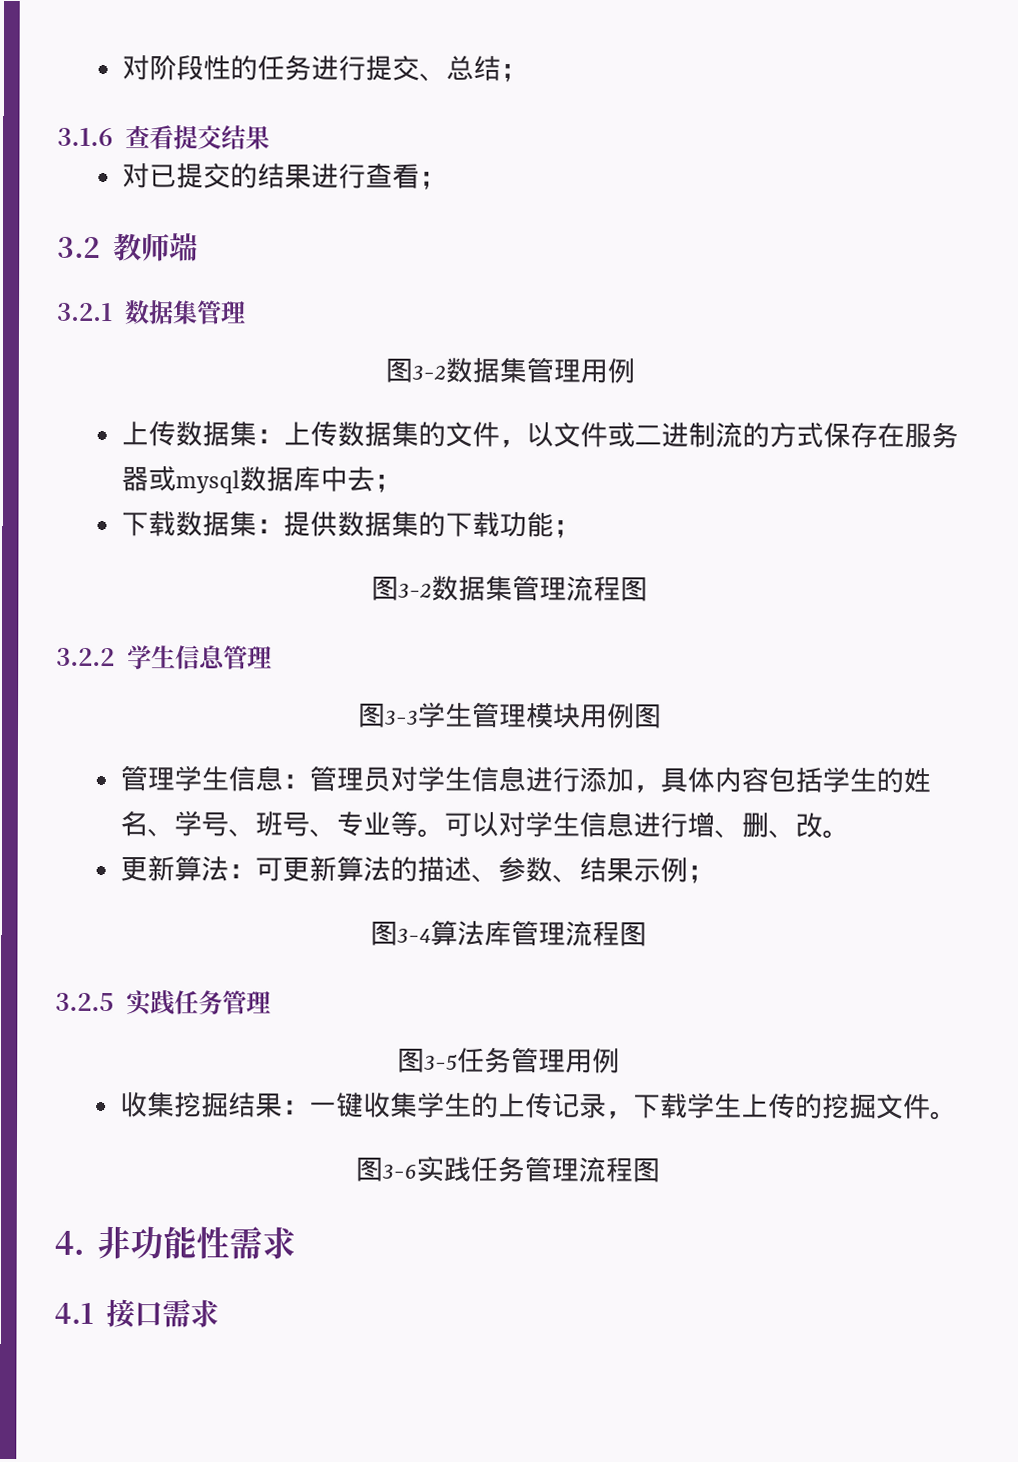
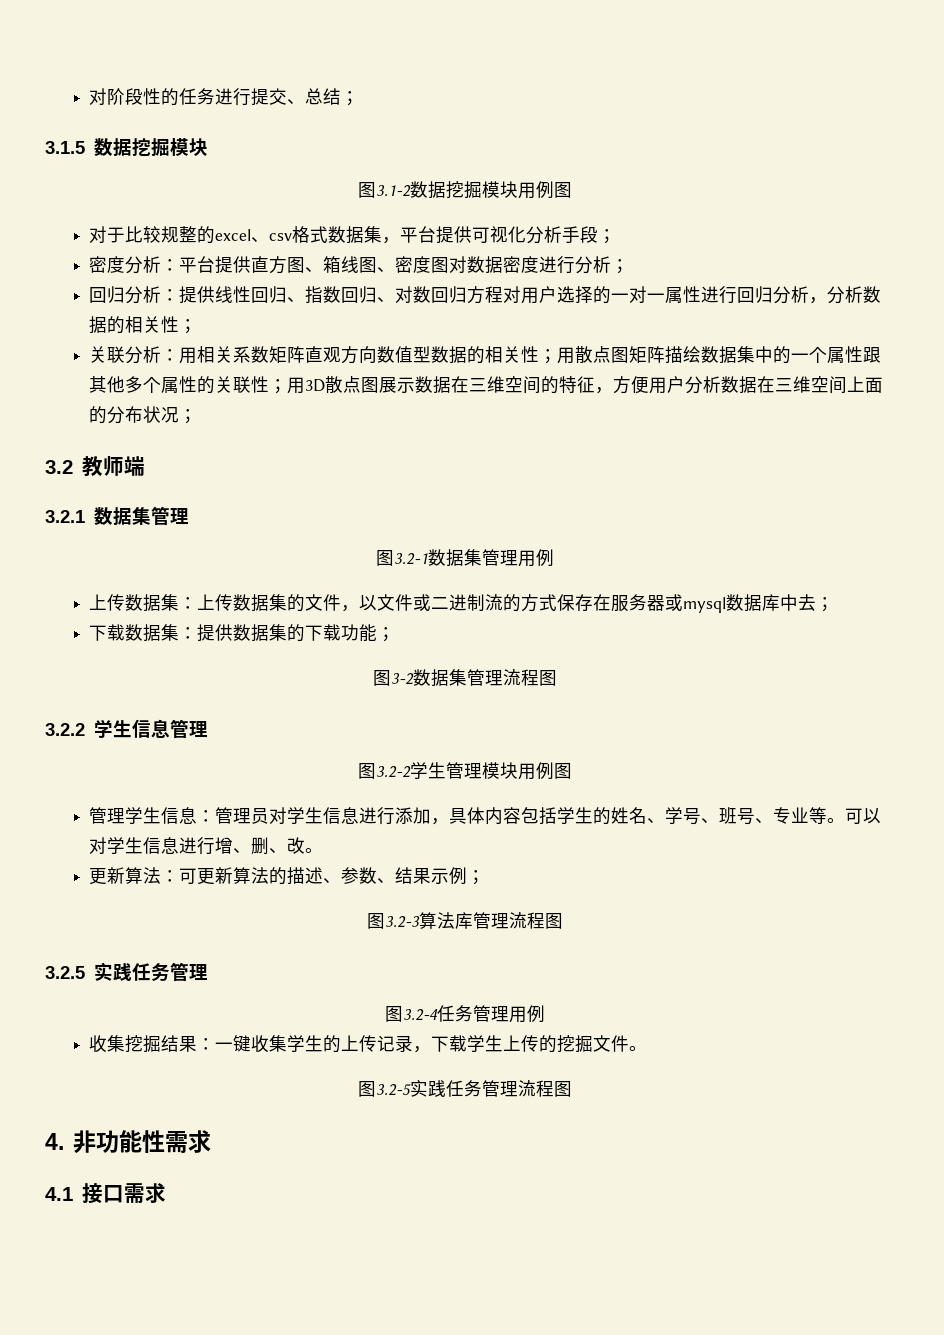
- 3.1.6查看提交结果
- 对已提交的结果进行查看；
+ 3.1.5数据挖掘模块
+ 图3.1-2数据挖掘模块用例图
+ 对于比较规整的excel、csv格式数据集，平台提供可视化分析手段；
+ 密度分析：平台提供直方图、箱线图、密度图对数据密度进行分析；
+ 回归分析：提供线性回归、指数回归、对数回归方程对用户选择的一对一属性进行回归分析，分析数据的相关性；
+ 关联分析：用相关系数矩阵直观方向数值型数据的相关性；用散点图矩阵描绘数据集中的一个属性跟其他多个属性的关联性；用3D散点图展示数据在三维空间的特征，方便用户分析数据在三维空间上面的分布状况；
- 图3-2数据集管理用例
+ 图3.2-1数据集管理用例
- 图3-3学生管理模块用例图
+ 图3.2-2学生管理模块用例图
- 图3-4算法库管理流程图
+ 图3.2-3算法库管理流程图
- 图3-5任务管理用例
+ 图3.2-4任务管理用例
- 图3-6实践任务管理流程图
+ 图3.2-5实践任务管理流程图

